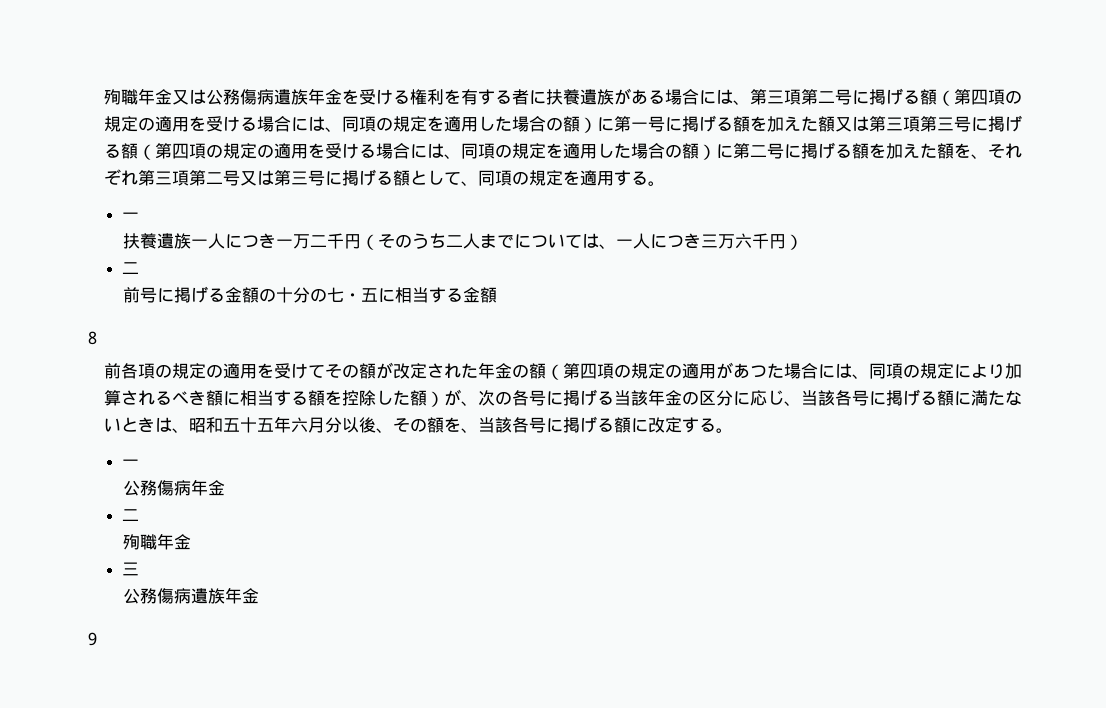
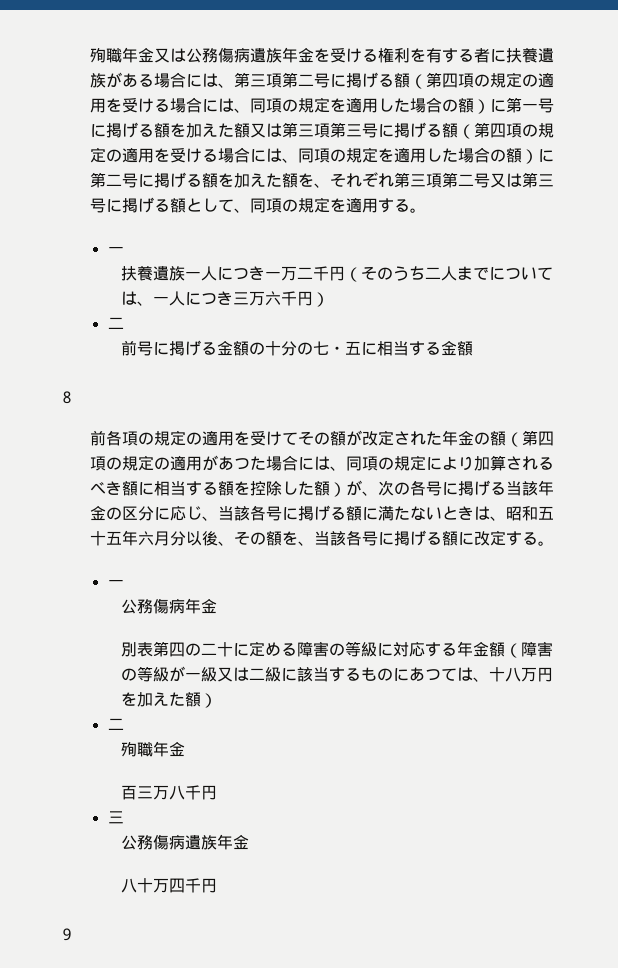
+ 別表第四の二十に定める障害の等級に対応する年金額（障害の等級が一級又は二級に該当するものにあつては、十八万円を加えた額）
+ 百三万八千円
+ 八十万四千円

